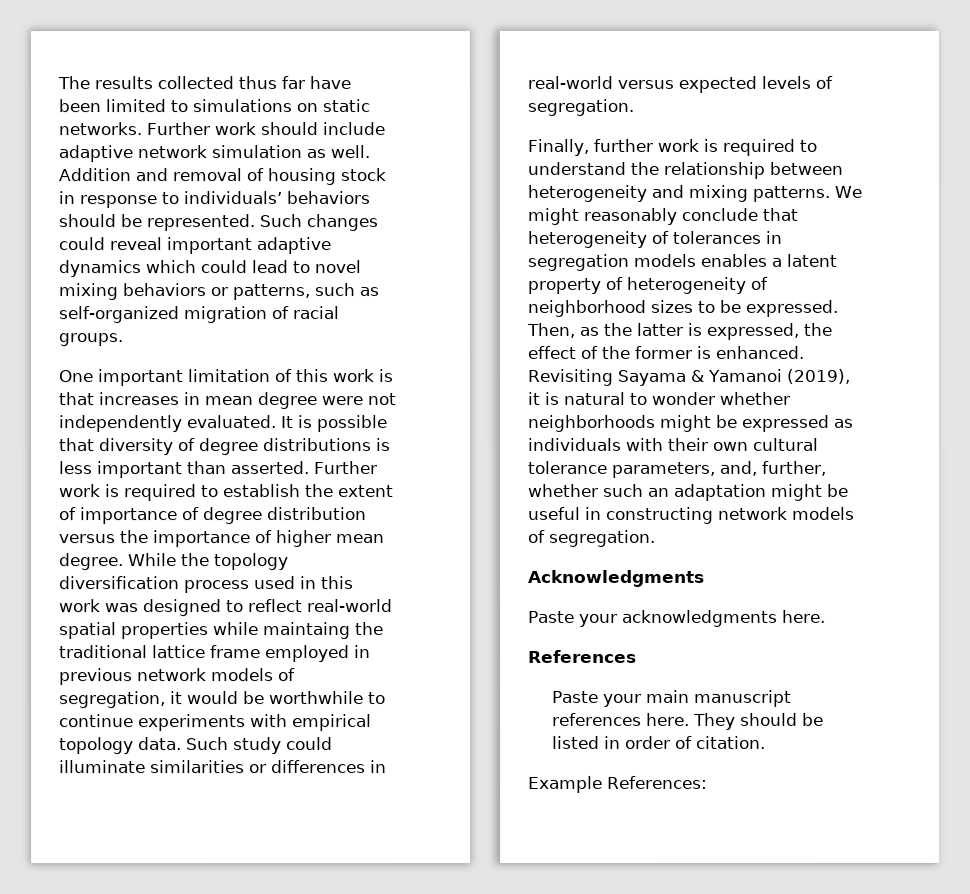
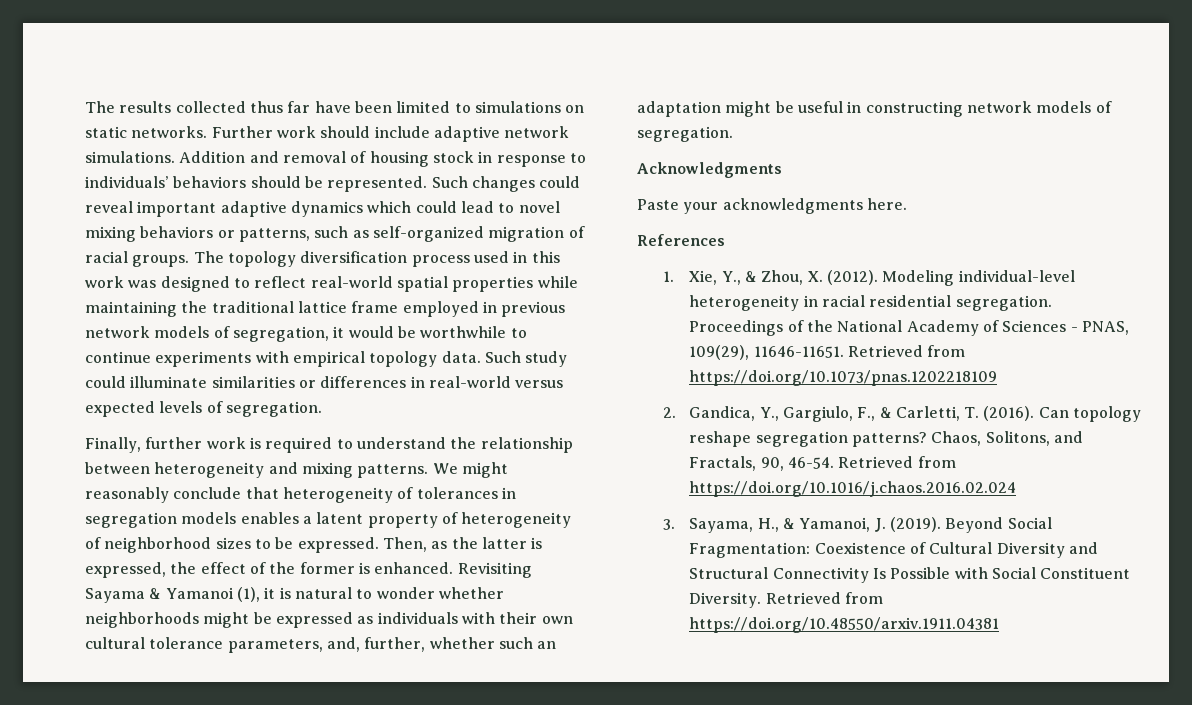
- Further work should include adaptive network simulation as well.
+ Further work should include adaptive network simulations.
- Such changes could reveal important adaptive dynamics which could lead to novel mixing behaviors or patterns, such as self-organized migration of racial groups.
- One important limitation of this work is that increases in mean degree were not independently evaluated. It is possible that diversity of degree distributions is less important than asserted. Further work is required to establish the extent of importance of degree distribution versus the importance of higher mean degree. While the topology diversification process used in this work was designed to reflect real-world spatial properties while maintaing the traditional lattice frame employed in previous network models of segregation, it would be worthwhile to continue experiments with empirical topology data.
+ Such changes could reveal important adaptive dynamics which could lead to novel mixing behaviors or patterns, such as self-organized migration of racial groups. The topology diversification process used in this work was designed to reflect real-world spatial properties while maintaining the traditional lattice frame employed in previous network models of segregation, it would be worthwhile to continue experiments with empirical topology data.
- Revisiting Sayama & Yamanoi (2019), it is natural to wonder whether neighborhoods might be expressed as individuals with their own cultural tolerance parameters, and, further, whether such an adaptation might be useful in constructing network models of segregation.
+ Revisiting Sayama & Yamanoi (1), it is natural to wonder whether neighborhoods might be expressed as individuals with their own cultural tolerance parameters, and, further, whether such an adaptation might be useful in constructing network models of segregation.
- Paste your main manuscript references here. They should be listed in order of citation.
- Example References:
+ 1. Xie, Y., & Zhou, X. (2012). Modeling individual-level heterogeneity in racial residential segregation. Proceedings of the National Academy of Sciences - PNAS, 109(29), 11646-11651. Retrieved from https://doi.org/10.1073/pnas.1202218109
+ 2. Gandica, Y., Gargiulo, F., & Carletti, T. (2016). Can topology reshape segregation patterns? Chaos, Solitons, and Fractals, 90, 46-54. Retrieved from https://doi.org/10.1016/j.chaos.2016.02.024
+ 3. Sayama, H., & Yamanoi, J. (2019). Beyond Social Fragmentation: Coexistence of Cultural Diversity and Structural Connectivity Is Possible with Social Constituent Diversity. Retrieved from https://doi.org/10.48550/arxiv.1911.04381

